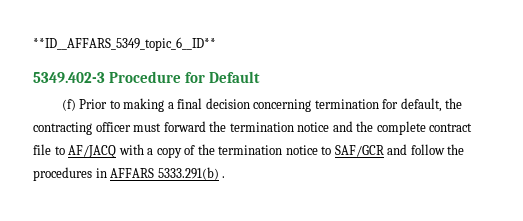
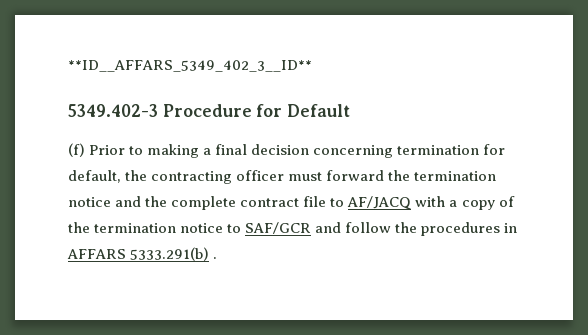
- **ID__AFFARS_5349_topic_6__ID**
+ **ID__AFFARS_5349_402_3__ID**

